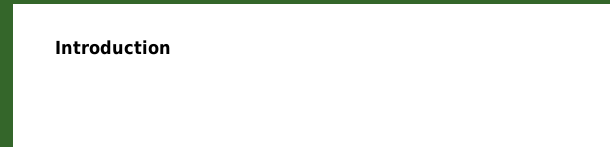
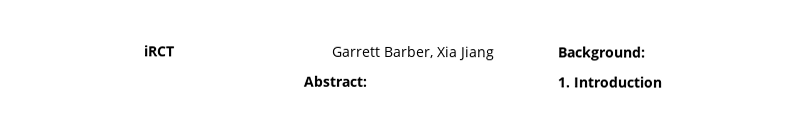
- Introduction
+ iRCT
+ Garrett Barber, Xia Jiang
+ Abstract:
+ Background:
+ 1. Introduction

